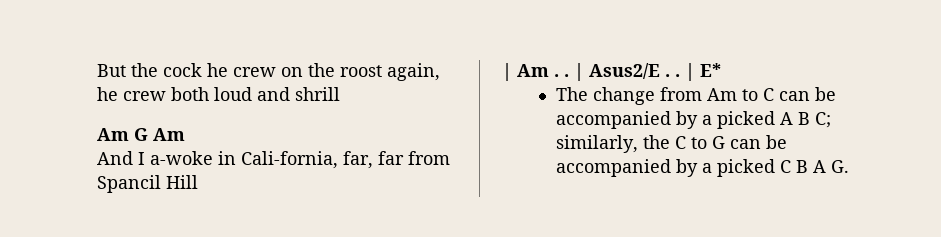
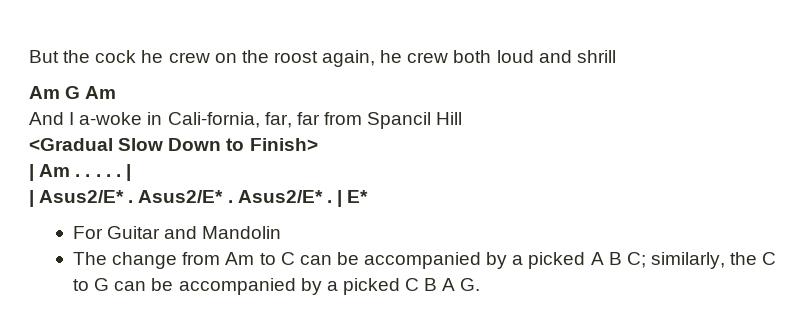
+ <Gradual Slow Down to Finish>
- | Am . . | Asus2/E . . | E*
+ | Am . . . . . |
+ | Asus2/E* . Asus2/E* . Asus2/E* . | E*
+ For Guitar and Mandolin

